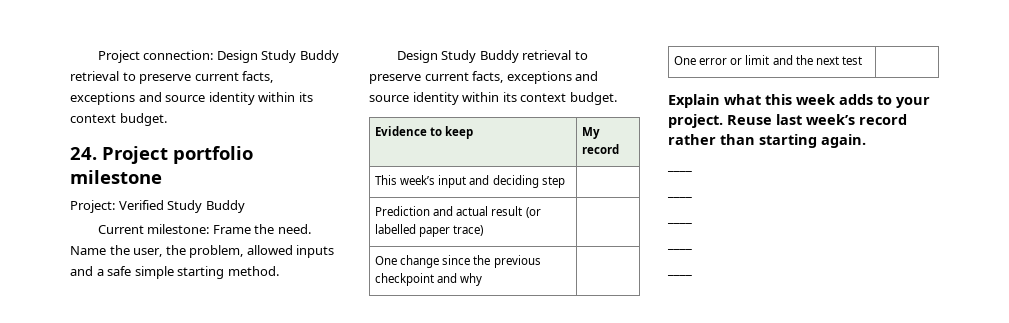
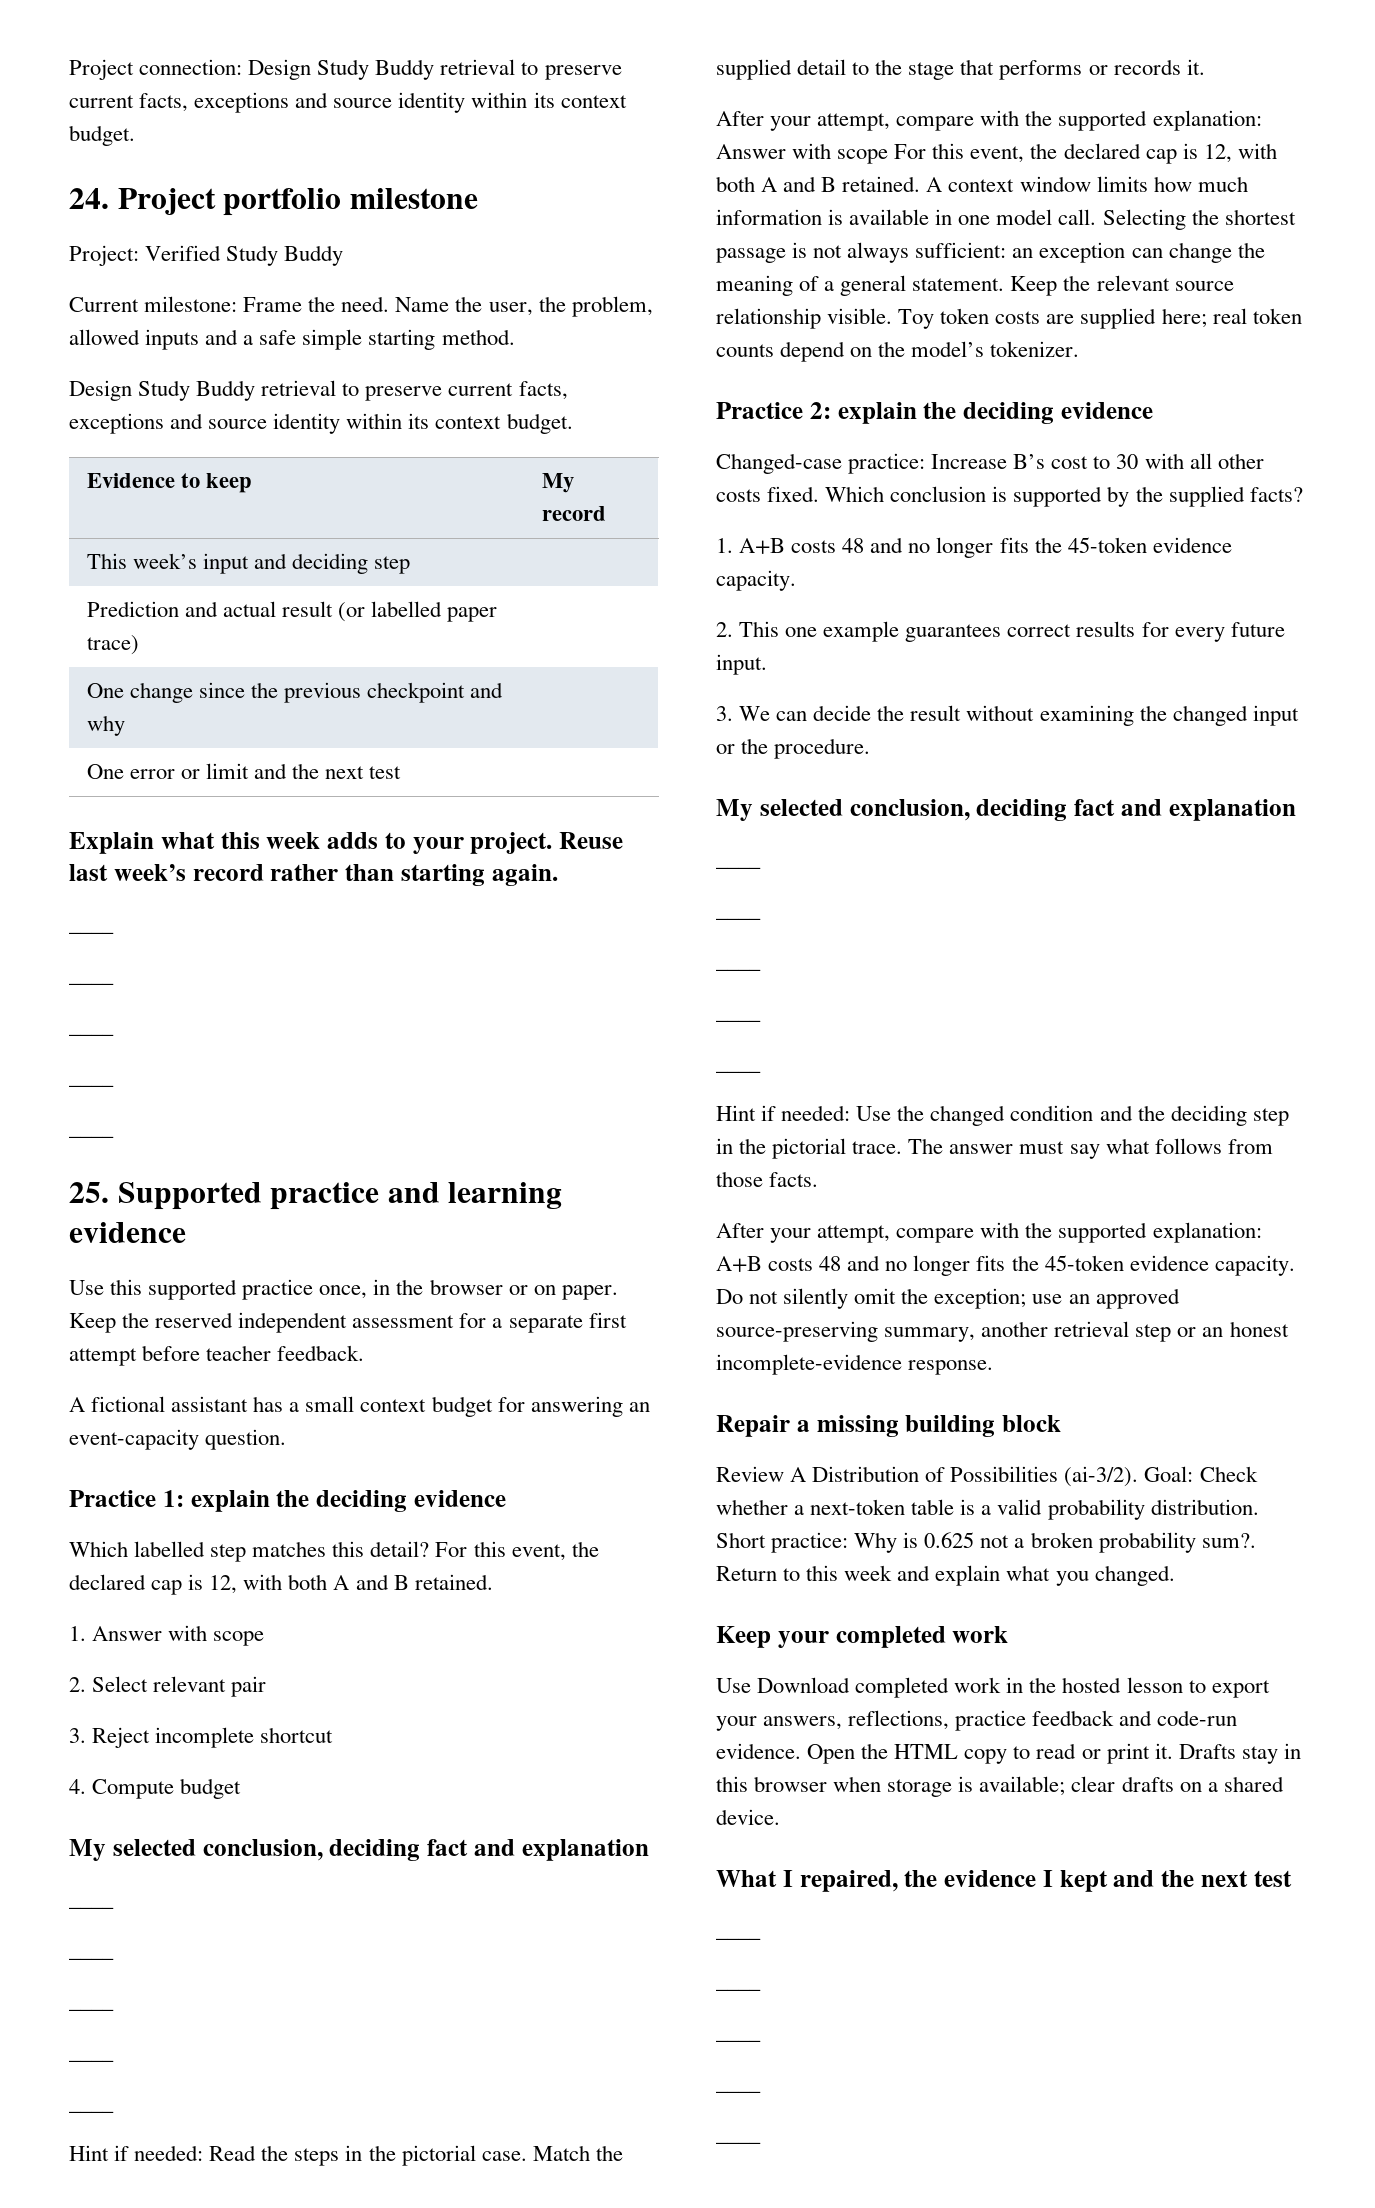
+ 25. Supported practice and learning evidence
+ Use this supported practice once, in the browser or on paper. Keep the reserved independent assessment for a separate first attempt before teacher feedback.
+ A fictional assistant has a small context budget for answering an event-capacity question.
+ Practice 1: explain the deciding evidence
+ Which labelled step matches this detail? For this event, the declared cap is 12, with both A and B retained.
+ 1. Answer with scope
+ 2. Select relevant pair
+ 3. Reject incomplete shortcut
+ 4. Compute budget
+ My selected conclusion, deciding fact and explanation
+ ____
+ ____
+ ____
+ ____
+ ____
+ Hint if needed: Read the steps in the pictorial case. Match the supplied detail to the stage that performs or records it.
+ After your attempt, compare with the supported explanation: Answer with scope For this event, the declared cap is 12, with both A and B retained. A context window limits how much information is available in one model call. Selecting the shortest passage is not always sufficient: an exception can change the meaning of a general statement. Keep the relevant source relationship visible. Toy token costs are supplied here; real token counts depend on the model’s tokenizer.
+ Practice 2: explain the deciding evidence
+ Changed-case practice: Increase B’s cost to 30 with all other costs fixed. Which conclusion is supported by the supplied facts?
+ 1. A+B costs 48 and no longer fits the 45-token evidence capacity.
+ 2. This one example guarantees correct results for every future input.
+ 3. We can decide the result without examining the changed input or the procedure.
+ My selected conclusion, deciding fact and explanation
+ ____
+ ____
+ ____
+ ____
+ ____
+ Hint if needed: Use the changed condition and the deciding step in the pictorial trace. The answer must say what follows from those facts.
+ After your attempt, compare with the supported explanation: A+B costs 48 and no longer fits the 45-token evidence capacity. Do not silently omit the exception; use an approved source-preserving summary, another retrieval step or an honest incomplete-evidence response.
+ Repair a missing building block
+ Review A Distribution of Possibilities (ai-3/2). Goal: Check whether a next-token table is a valid probability distribution. Short practice: Why is 0.625 not a broken probability sum?. Return to this week and explain what you changed.
+ Keep your completed work
+ Use Download completed work in the hosted lesson to export your answers, reflections, practice feedback and code-run evidence. Open the HTML copy to read or print it. Drafts stay in this browser when storage is available; clear drafts on a shared device.
+ What I repaired, the evidence I kept and the next test
+ ____
+ ____
+ ____
+ ____
+ ____

